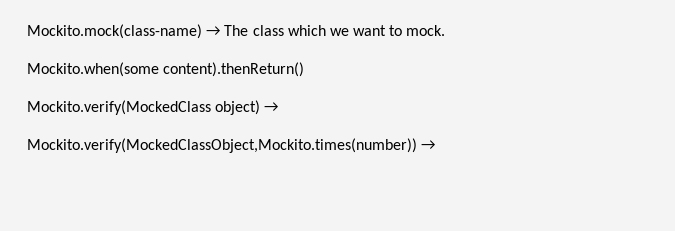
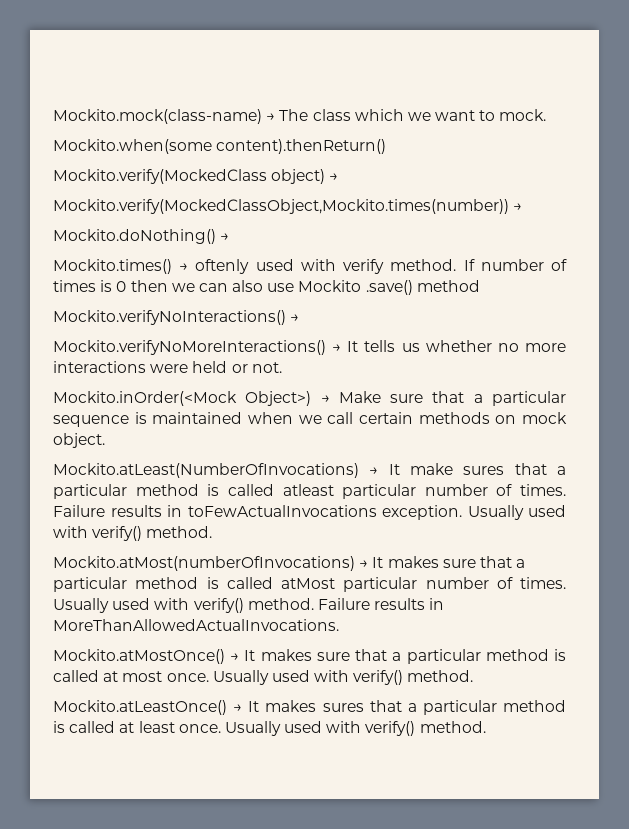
+ Mockito.doNothing() →
+ Mockito.times() → oftenly used with verify method. If number of times is 0 then we can also use Mockito .save() method
+ Mockito.verifyNoInteractions() →
+ Mockito.verifyNoMoreInteractions() → It tells us whether no more interactions were held or not.
+ Mockito.inOrder(<Mock Object>) → Make sure that a particular sequence is maintained when we call certain methods on mock object.
+ Mockito.atLeast(NumberOfInvocations) → It make sures that a particular method is called atleast particular number of times. Failure results in toFewActualInvocations exception. Usually used with verify() method.
+ Mockito.atMost(numberOfInvocations) → It makes sure that a particular method is called atMost particular number of times. Usually used with verify() method. Failure results in MoreThanAllowedActualInvocations.
+ Mockito.atMostOnce() → It makes sure that a particular method is called at most once. Usually used with verify() method.
+ Mockito.atLeastOnce() → It makes sures that a particular method is called at least once. Usually used with verify() method.

